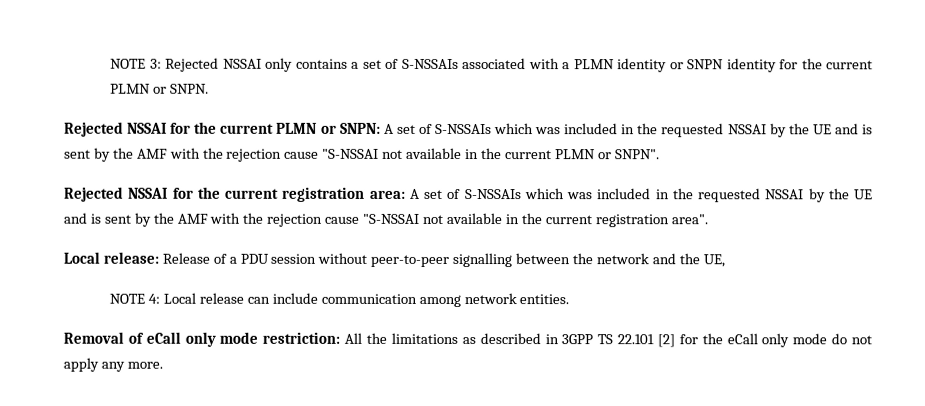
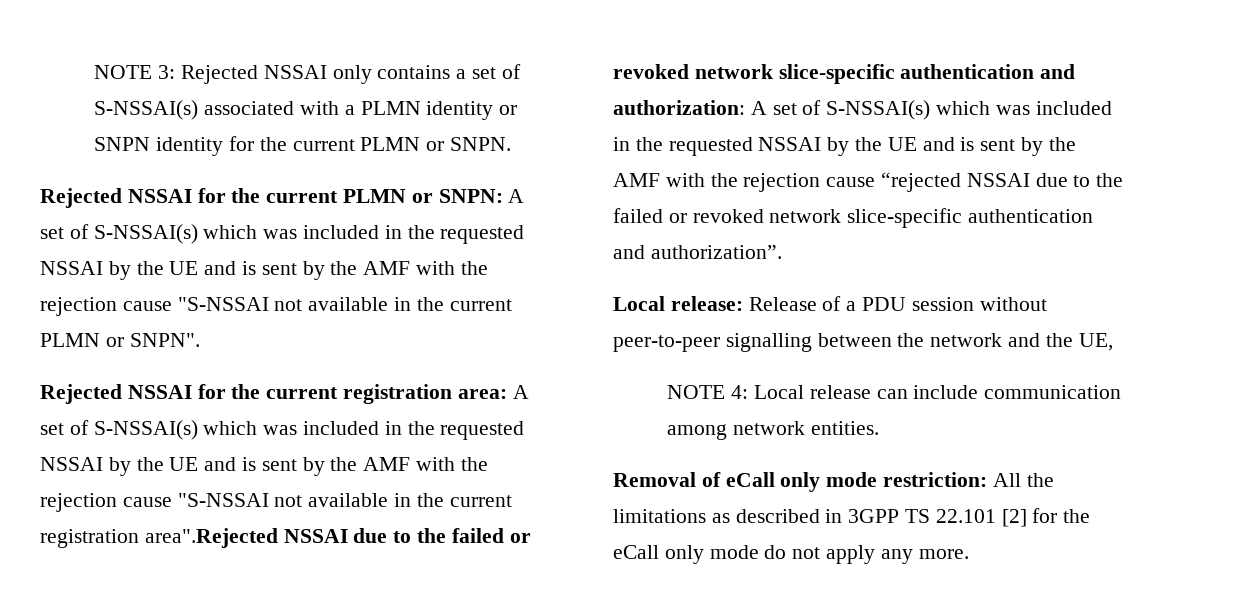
- NOTE 3: Rejected NSSAI only contains a set of S-NSSAIs associated with a PLMN identity or SNPN identity for the current PLMN or SNPN.
+ NOTE 3: Rejected NSSAI only contains a set of S-NSSAI(s) associated with a PLMN identity or SNPN identity for the current PLMN or SNPN.
- Rejected NSSAI for the current PLMN or SNPN: A set of S-NSSAIs which was included in the requested NSSAI by the UE and is sent by the AMF with the rejection cause "S-NSSAI not available in the current PLMN or SNPN".
+ Rejected NSSAI for the current PLMN or SNPN: A set of S-NSSAI(s) which was included in the requested NSSAI by the UE and is sent by the AMF with the rejection cause "S-NSSAI not available in the current PLMN or SNPN".
- Rejected NSSAI for the current registration area: A set of S-NSSAIs which was included in the requested NSSAI by the UE and is sent by the AMF with the rejection cause "S-NSSAI not available in the current registration area".
+ Rejected NSSAI for the current registration area: A set of S-NSSAI(s) which was included in the requested NSSAI by the UE and is sent by the AMF with the rejection cause "S-NSSAI not available in the current registration area".Rejected NSSAI due to the failed or revoked network slice-specific authentication and authorization: A set of S-NSSAI(s) which was included in the requested NSSAI by the UE and is sent by the AMF with the rejection cause “rejected NSSAI due to the failed or revoked network slice-specific authentication and authorization”.

